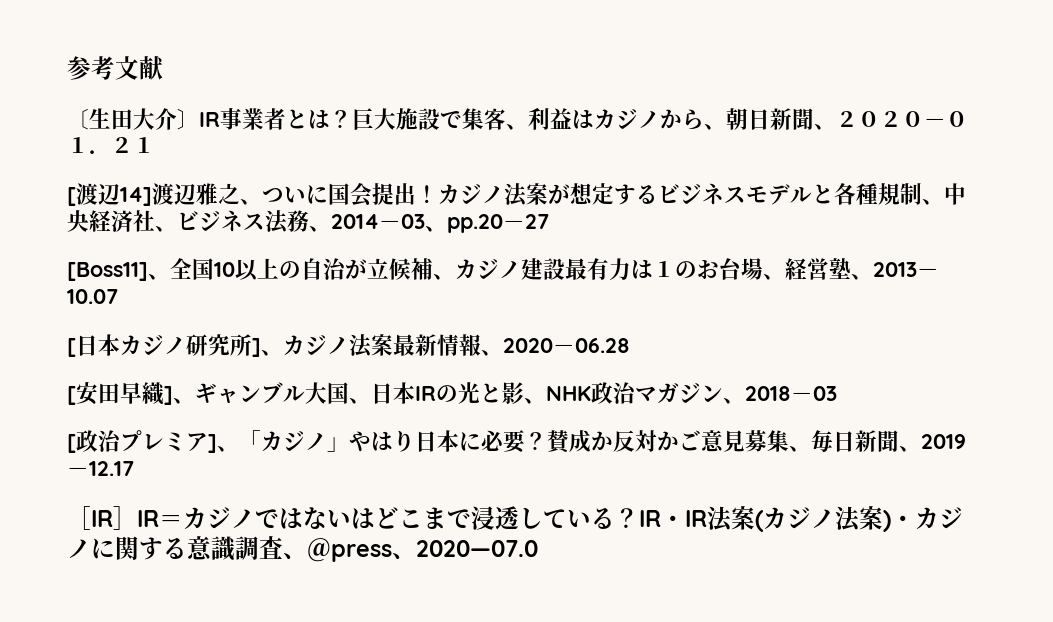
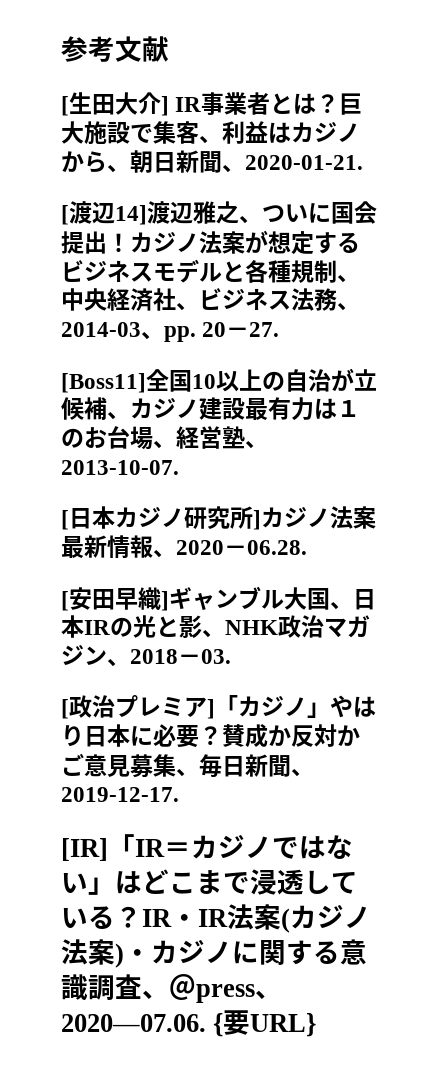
- 〔生田大介〕IR事業者とは？
+ [生田大介] IR事業者とは？
- 巨大施設で集客、利益はカジノから、朝日新聞、２０２０－０１．２１
+ 巨大施設で集客、利益はカジノから、朝日新聞、2020-01-21.
- カジノ法案が想定するビジネスモデルと各種規制、中央経済社、ビジネス法務、2014－03、pp.20－27
+ カジノ法案が想定するビジネスモデルと各種規制、中央経済社、ビジネス法務、2014-03、pp. 20－27.
- [Boss11]、全国10以上の自治が立候補、カジノ建設最有力は１のお台場、経営塾、2013－10.07
+ [Boss11]全国10以上の自治が立候補、カジノ建設最有力は１のお台場、経営塾、2013-10-07.
- [日本カジノ研究所]、カジノ法案最新情報、2020－06.28
+ [日本カジノ研究所]カジノ法案最新情報、2020－06.28.
- [安田早織]、ギャンブル大国、日本IRの光と影、NHK政治マガジン、2018－03
+ [安田早織]ギャンブル大国、日本IRの光と影、NHK政治マガジン、2018－03.
- [政治プレミア]、「カジノ」やはり日本に必要？
+ [政治プレミア]「カジノ」やはり日本に必要？
- 賛成か反対かご意見募集、毎日新聞、2019－12.17
- ［IR］IR＝カジノではないはどこまで浸透している？
+ 賛成か反対かご意見募集、毎日新聞、2019-12-17.
+ [IR]「IR＝カジノではない」はどこまで浸透している？
- IR・IR法案(カジノ法案)・カジノに関する意識調査、＠press、2020―07.0
+ IR・IR法案(カジノ法案)・カジノに関する意識調査、＠press、2020―07.06. {要URL}

